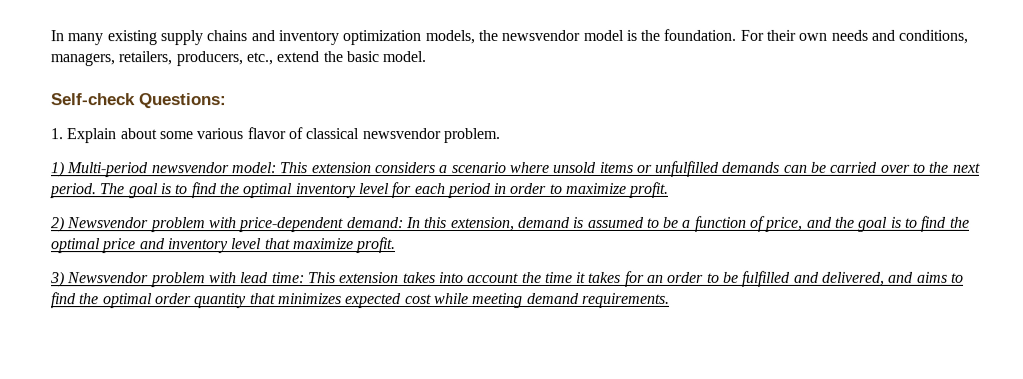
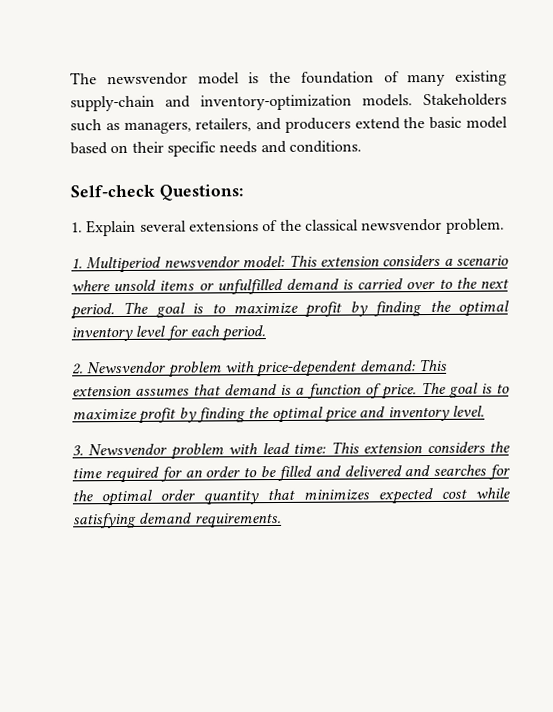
- In many existing supply chains and inventory optimization models, the newsvendor model is the foundation. For their own needs and conditions, managers, retailers, producers, etc., extend the basic model.
+ The newsvendor model is the foundation of many existing supply-chain and inventory-optimization models. Stakeholders such as managers, retailers, and producers extend the basic model based on their specific needs and conditions.
- 1. Explain about some various flavor of classical newsvendor problem.
+ 1. Explain several extensions of the classical newsvendor problem.
- 1) Multi-period newsvendor model: This extension considers a scenario where unsold items or unfulfilled demands can be carried over to the next period.
+ 1. Multiperiod newsvendor model: This extension considers a scenario where unsold items or unfulfilled demand is carried over to the next period.
- The goal is to find the optimal inventory level for each period in order to maximize profit.
- 2) Newsvendor problem with price-dependent demand: In this extension, demand is assumed to be a function of price, and the goal is to find the optimal price and inventory level that maximize profit.
- 3) Newsvendor problem with lead time: This extension takes into account the time it takes for an order to be fulfilled and delivered, and aims to find the optimal order quantity that minimizes expected cost while meeting demand requirements.
+ The goal is to maximize profit by finding the optimal inventory level for each period.
+ 2. Newsvendor problem with price-dependent demand: This extension assumes that demand is a function of price. The goal is to maximize profit by finding the optimal price and inventory level.
+ 3. Newsvendor problem with lead time: This extension considers the time required for an order to be filled and delivered and searches for the optimal order quantity that minimizes expected cost while satisfying demand requirements.

